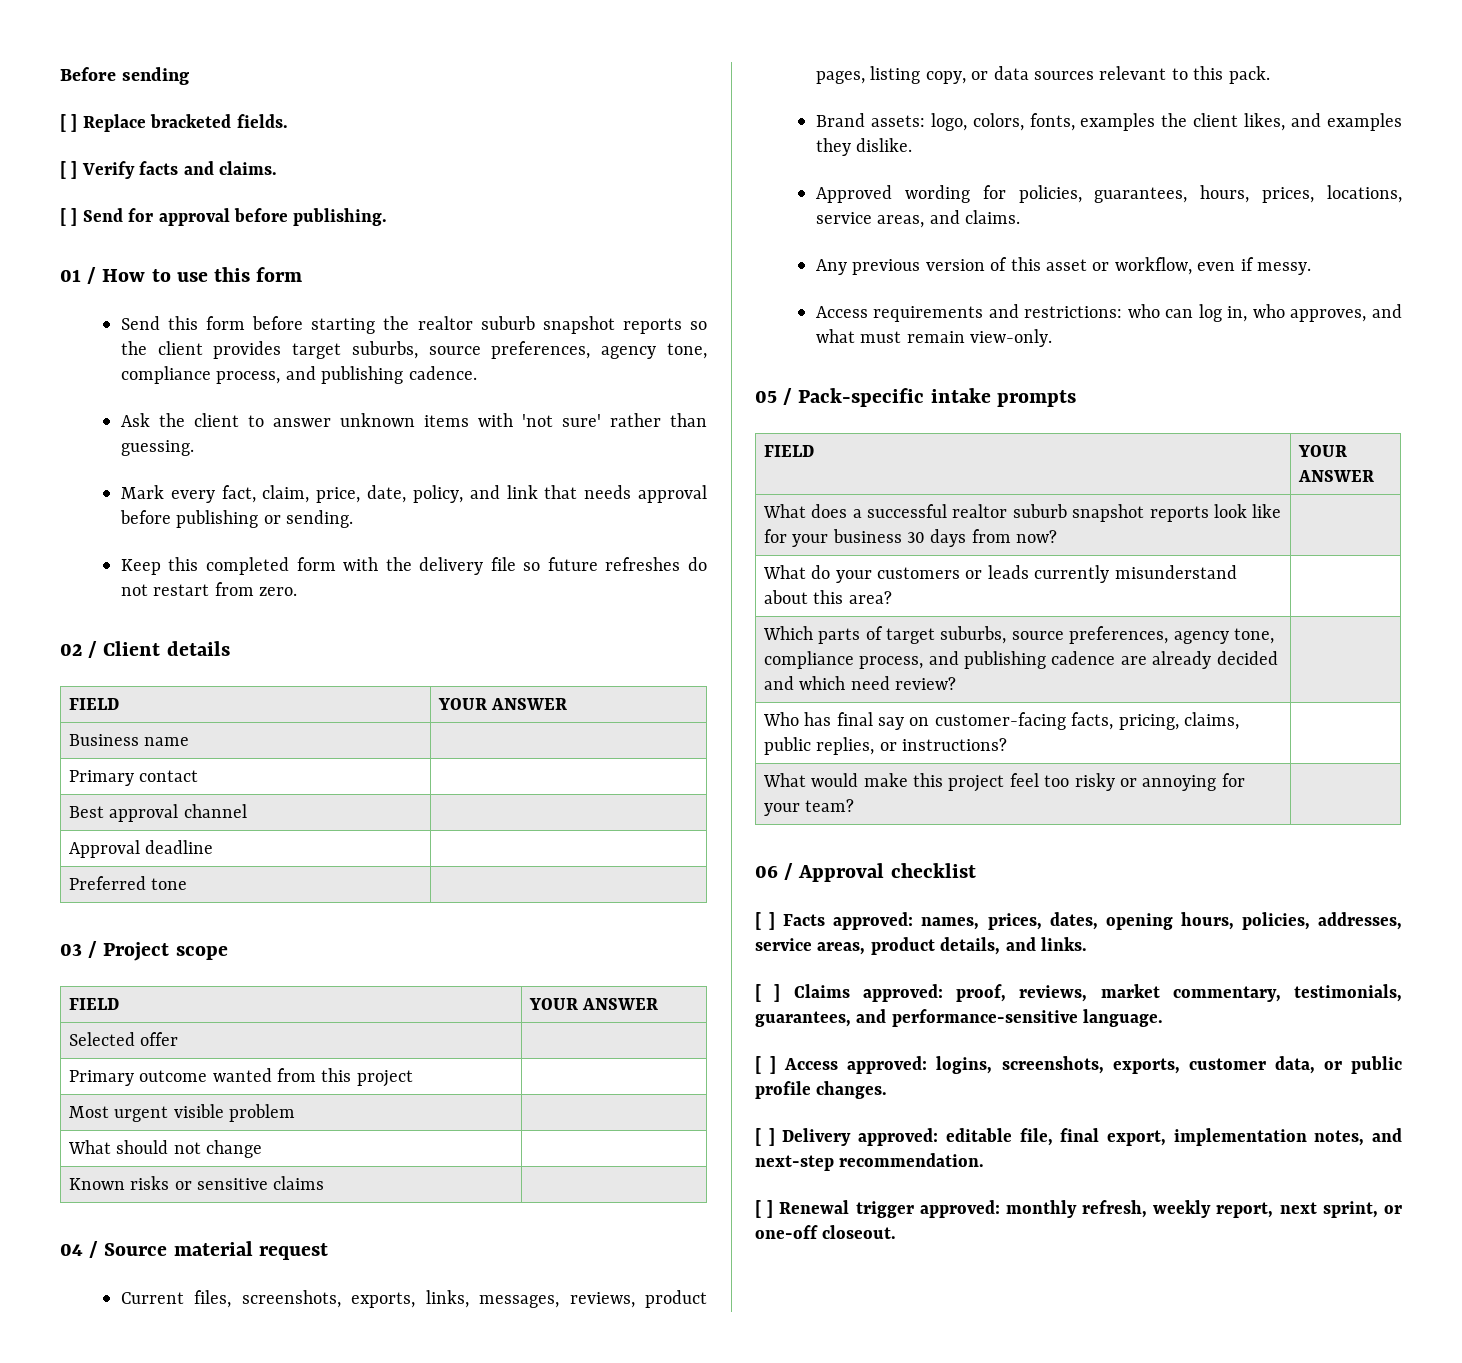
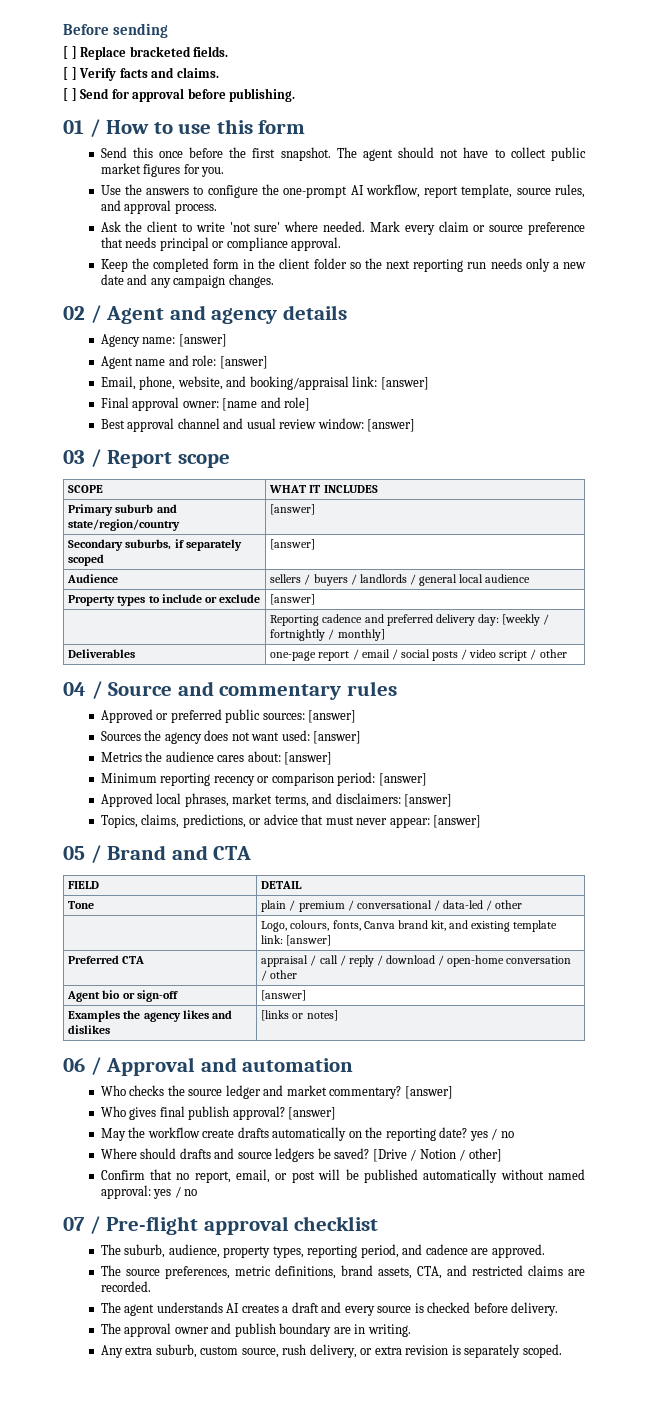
- Send this form before starting the realtor suburb snapshot reports so the client provides target suburbs, source preferences, agency tone, compliance process, and publishing cadence.
- Ask the client to answer unknown items with 'not sure' rather than guessing.
- Mark every fact, claim, price, date, policy, and link that needs approval before publishing or sending.
+ Send this once before the first snapshot. The agent should not have to collect public market figures for you.
+ Use the answers to configure the one-prompt AI workflow, report template, source rules, and approval process.
+ Ask the client to write 'not sure' where needed. Mark every claim or source preference that needs principal or compliance approval.
- Keep this completed form with the delivery file so future refreshes do not restart from zero.
- 02 / Client details
- FIELD | YOUR ANSWER
- Business name |
- Primary contact |
- Best approval channel |
- Approval deadline |
- Preferred tone |
+ Keep the completed form in the client folder so the next reporting run needs only a new date and any campaign changes.
+ 02 / Agent and agency details
+ Agency name: [answer]
+ Agent name and role: [answer]
+ Email, phone, website, and booking/appraisal link: [answer]
+ Final approval owner: [name and role]
+ Best approval channel and usual review window: [answer]
- 03 / Project scope
- FIELD | YOUR ANSWER
- Selected offer |
- Primary outcome wanted from this project |
- Most urgent visible problem |
- What should not change |
- Known risks or sensitive claims |
- 04 / Source material request
- Current files, screenshots, exports, links, messages, reviews, product pages, listing copy, or data sources relevant to this pack.
- Brand assets: logo, colors, fonts, examples the client likes, and examples they dislike.
- Approved wording for policies, guarantees, hours, prices, locations, service areas, and claims.
- Any previous version of this asset or workflow, even if messy.
- Access requirements and restrictions: who can log in, who approves, and what must remain view-only.
- 05 / Pack-specific intake prompts
- FIELD | YOUR ANSWER
- What does a successful realtor suburb snapshot reports look like for your business 30 days from now? |
- What do your customers or leads currently misunderstand about this area? |
- Which parts of target suburbs, source preferences, agency tone, compliance process, and publishing cadence are already decided and which need review? |
- Who has final say on customer-facing facts, pricing, claims, public replies, or instructions? |
- What would make this project feel too risky or annoying for your team? |
- 06 / Approval checklist
- [ ] Facts approved: names, prices, dates, opening hours, policies, addresses, service areas, product details, and links.
- [ ] Claims approved: proof, reviews, market commentary, testimonials, guarantees, and performance-sensitive language.
- [ ] Access approved: logins, screenshots, exports, customer data, or public profile changes.
- [ ] Delivery approved: editable file, final export, implementation notes, and next-step recommendation.
- [ ] Renewal trigger approved: monthly refresh, weekly report, next sprint, or one-off closeout.
+ 03 / Report scope
+ SCOPE | WHAT IT INCLUDES
+ Primary suburb and state/region/country | [answer]
+ Secondary suburbs, if separately scoped | [answer]
+ Audience | sellers / buyers / landlords / general local audience
+ Property types to include or exclude | [answer]
+ | Reporting cadence and preferred delivery day: [weekly / fortnightly / monthly]
+ Deliverables | one-page report / email / social posts / video script / other
+ 04 / Source and commentary rules
+ Approved or preferred public sources: [answer]
+ Sources the agency does not want used: [answer]
+ Metrics the audience cares about: [answer]
+ Minimum reporting recency or comparison period: [answer]
+ Approved local phrases, market terms, and disclaimers: [answer]
+ Topics, claims, predictions, or advice that must never appear: [answer]
+ 05 / Brand and CTA
+ FIELD | DETAIL
+ Tone | plain / premium / conversational / data-led / other
+ | Logo, colours, fonts, Canva brand kit, and existing template link: [answer]
+ Preferred CTA | appraisal / call / reply / download / open-home conversation / other
+ Agent bio or sign-off | [answer]
+ Examples the agency likes and dislikes | [links or notes]
+ 06 / Approval and automation
+ Who checks the source ledger and market commentary? [answer]
+ Who gives final publish approval? [answer]
+ May the workflow create drafts automatically on the reporting date? yes / no
+ Where should drafts and source ledgers be saved? [Drive / Notion / other]
+ Confirm that no report, email, or post will be published automatically without named approval: yes / no
+ 07 / Pre-flight approval checklist
+ The suburb, audience, property types, reporting period, and cadence are approved.
+ The source preferences, metric definitions, brand assets, CTA, and restricted claims are recorded.
+ The agent understands AI creates a draft and every source is checked before delivery.
+ The approval owner and publish boundary are in writing.
+ Any extra suburb, custom source, rush delivery, or extra revision is separately scoped.

